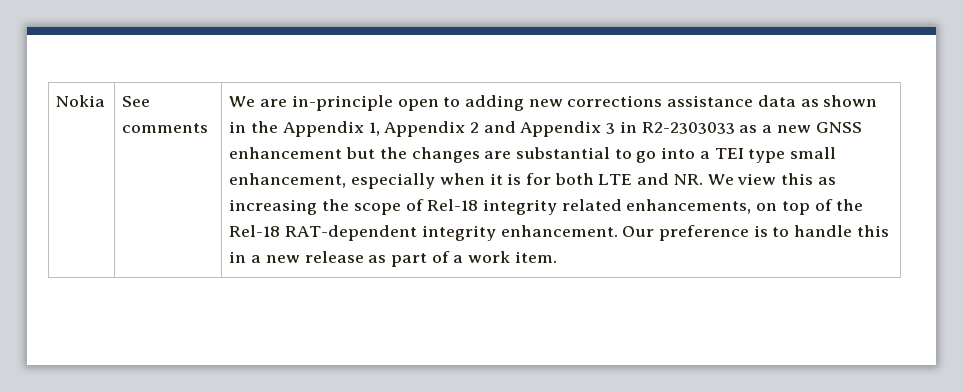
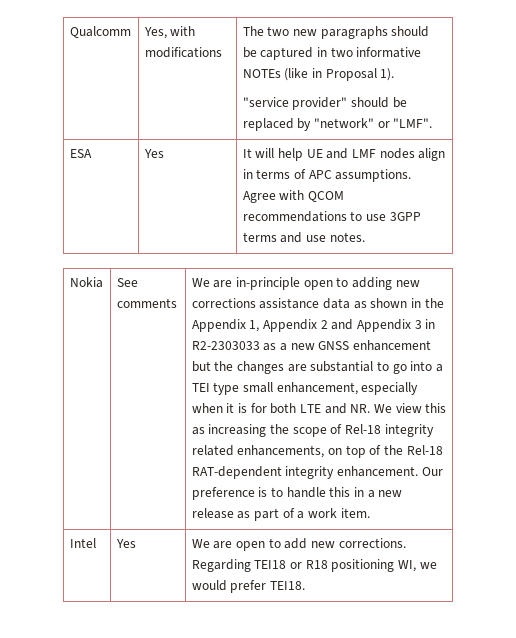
+ Qualcomm | Yes, with modifications | The two new paragraphs should be captured in two informative NOTEs (like in Proposal 1).
+ "service provider" should be replaced by "network" or "LMF".
+ ESA | Yes | It will help UE and LMF nodes align in terms of APC assumptions. Agree with QCOM recommendations to use 3GPP terms and use notes.
+ Intel | Yes | We are open to add new corrections. Regarding TEI18 or R18 positioning WI, we would prefer TEI18.

